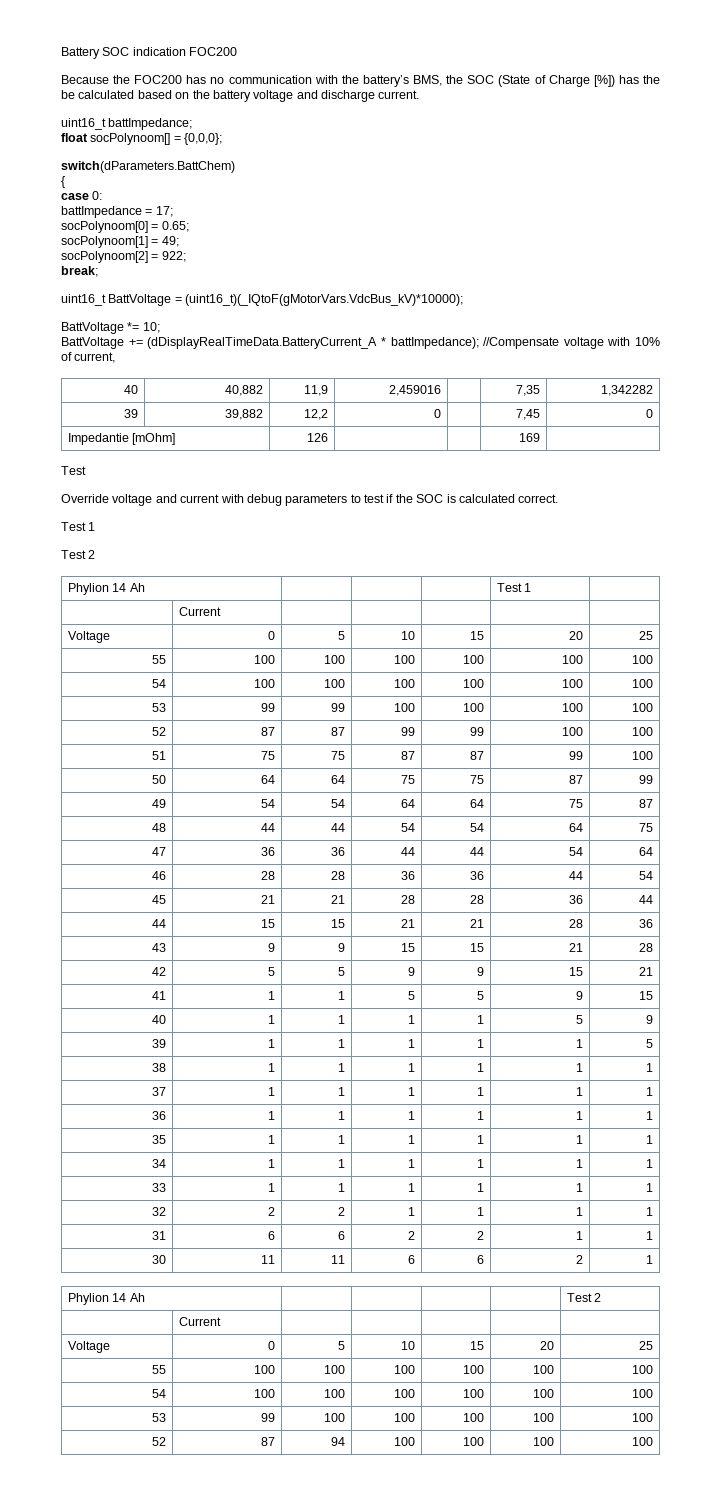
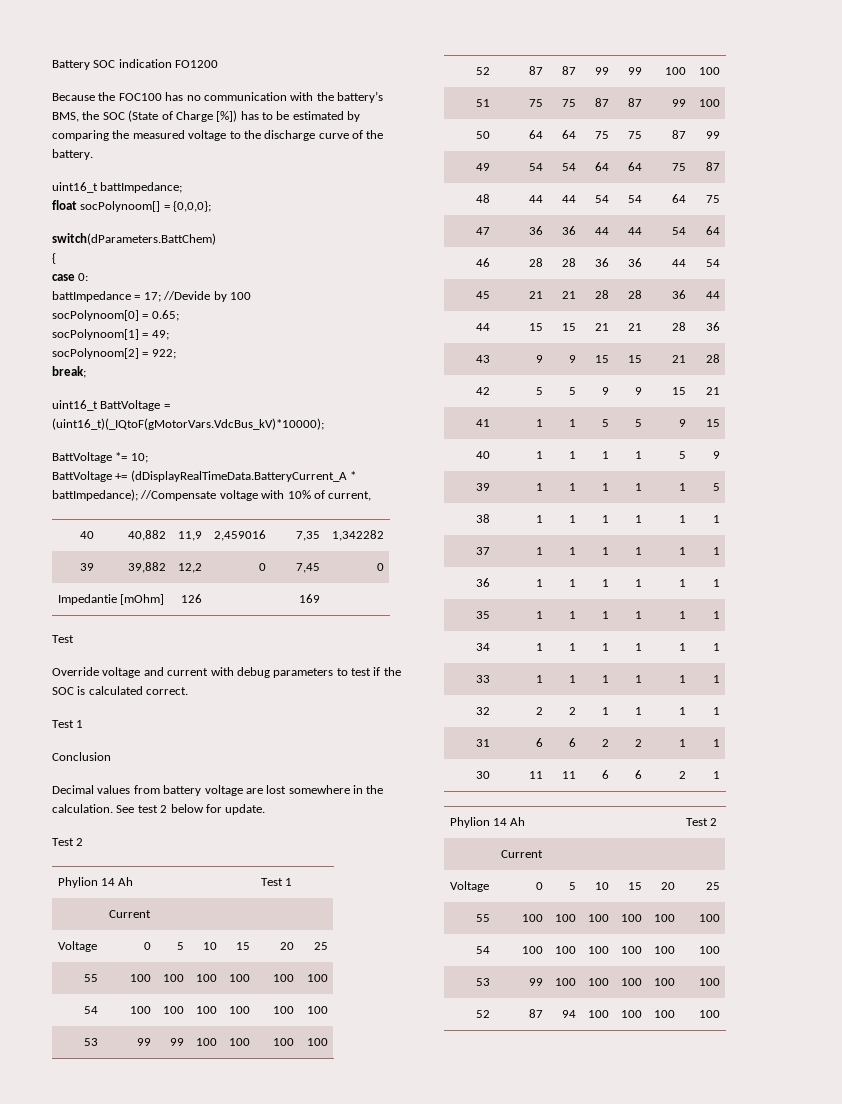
- Battery SOC indication FOC200
+ Battery SOC indication FO1200
- Because the FOC200 has no communication with the battery’s BMS, the SOC (State of Charge [%]) has the be calculated based on the battery voltage and discharge current.
+ Because the FOC100 has no communication with the battery’s BMS, the SOC (State of Charge [%]) has to be estimated by comparing the measured voltage to the discharge curve of the battery.
- battImpedance = 17;
+ battImpedance = 17; //Devide by 100
+ Conclusion
+ Decimal values from battery voltage are lost somewhere in the calculation. See test 2 below for update.

